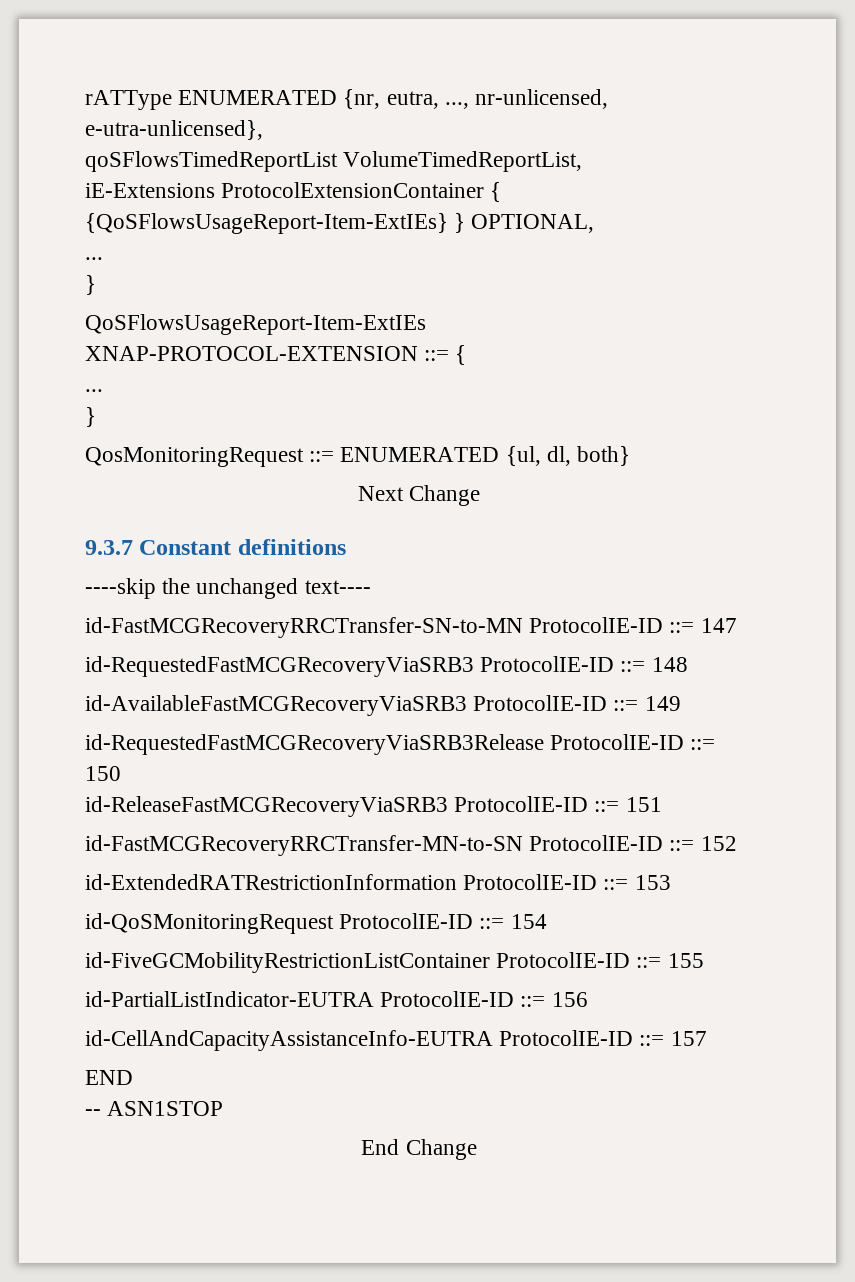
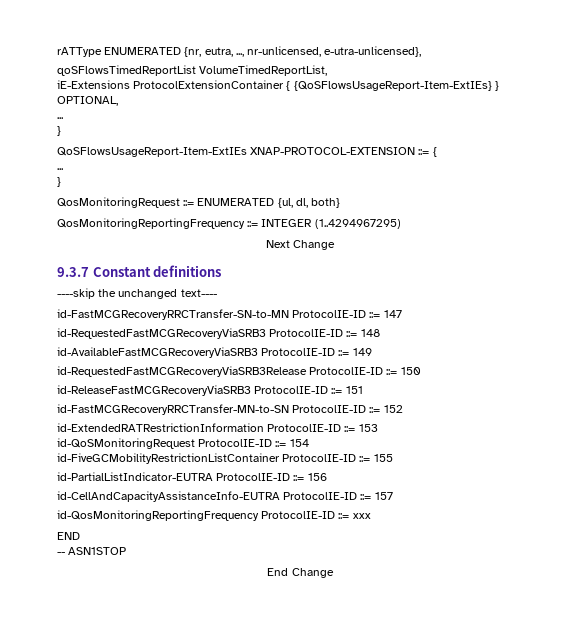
+ QosMonitoringReportingFrequency ::= INTEGER (1..4294967295)
+ id-QosMonitoringReportingFrequency ProtocolIE-ID ::= xxx

